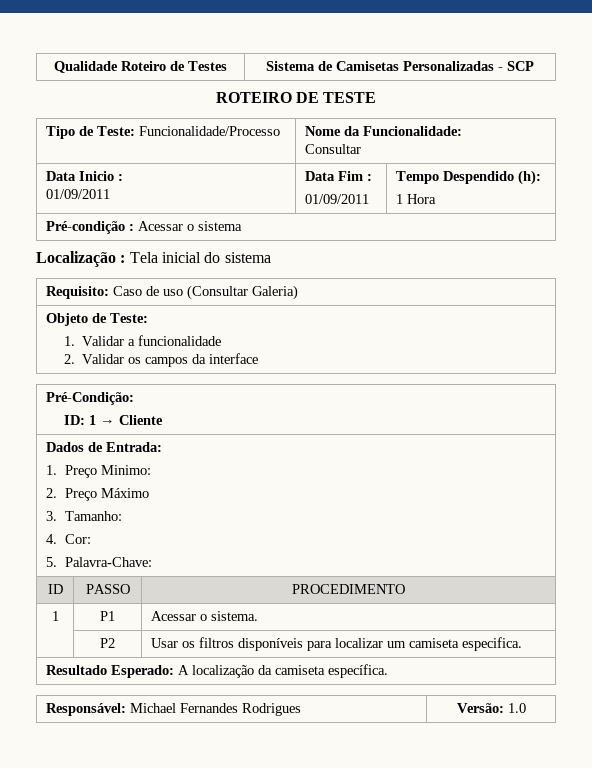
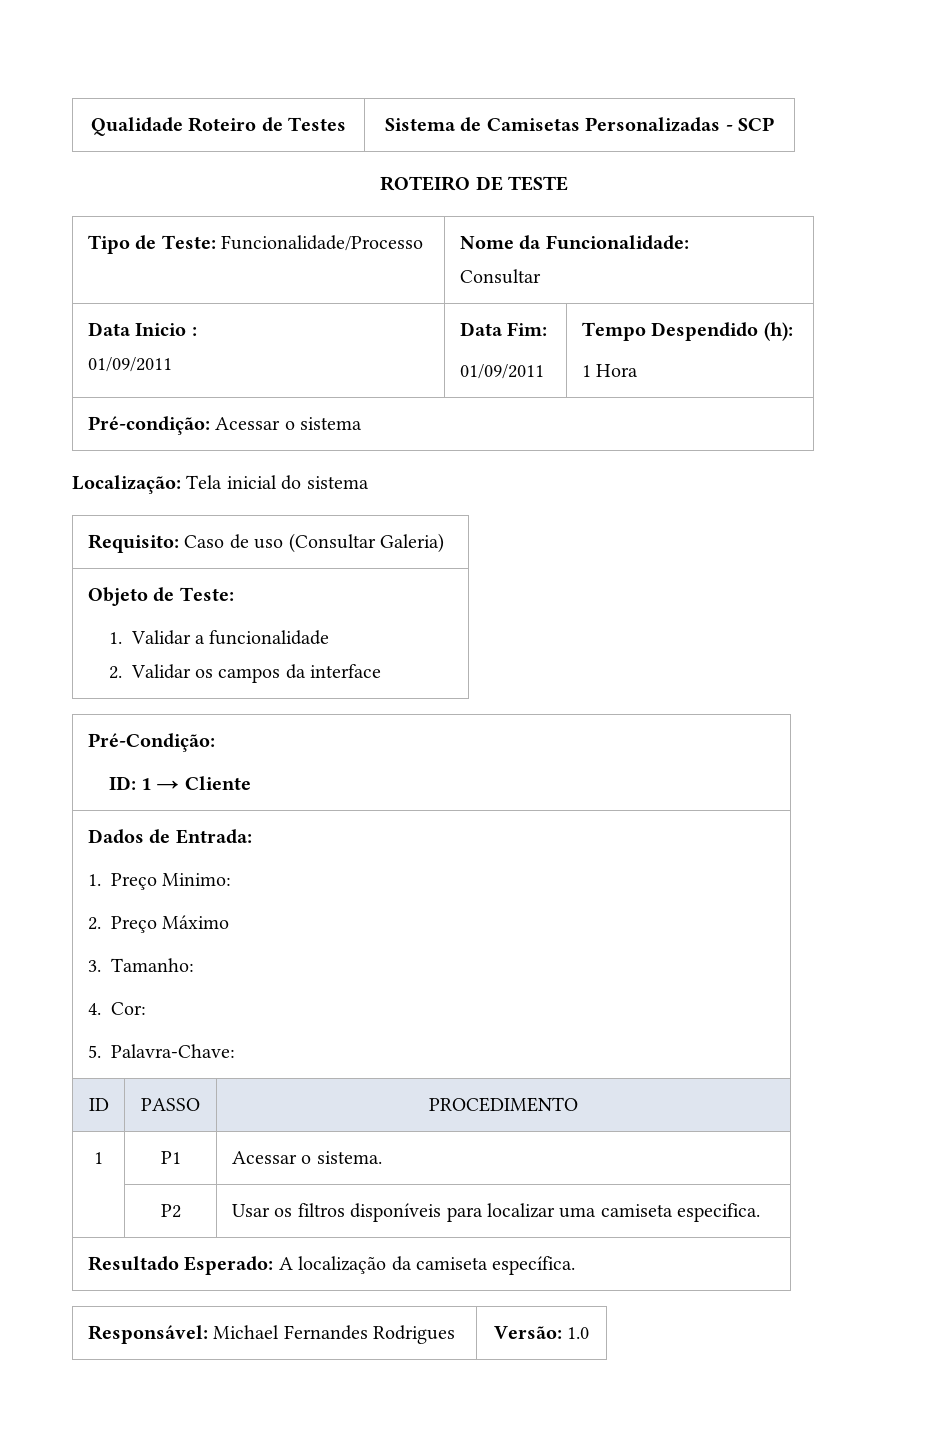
  Data Inicio :
- 01/09/2011 | Data Fim :
+ 01/09/2011 | Data Fim:
- Pré-condição : Acessar o sistema
+ Pré-condição: Acessar o sistema
- Localização : Tela inicial do sistema
+ Localização: Tela inicial do sistema
- | P2 | Usar os filtros disponíveis para localizar um camiseta especifica.
+ | P2 | Usar os filtros disponíveis para localizar uma camiseta especifica.

